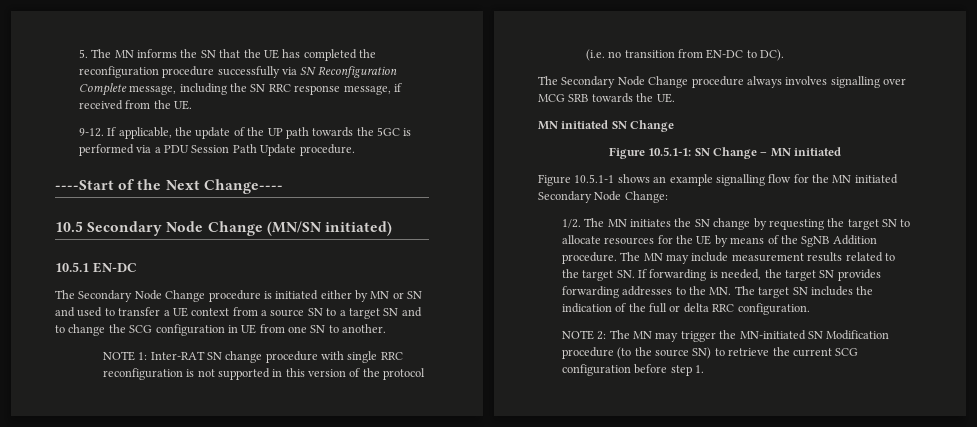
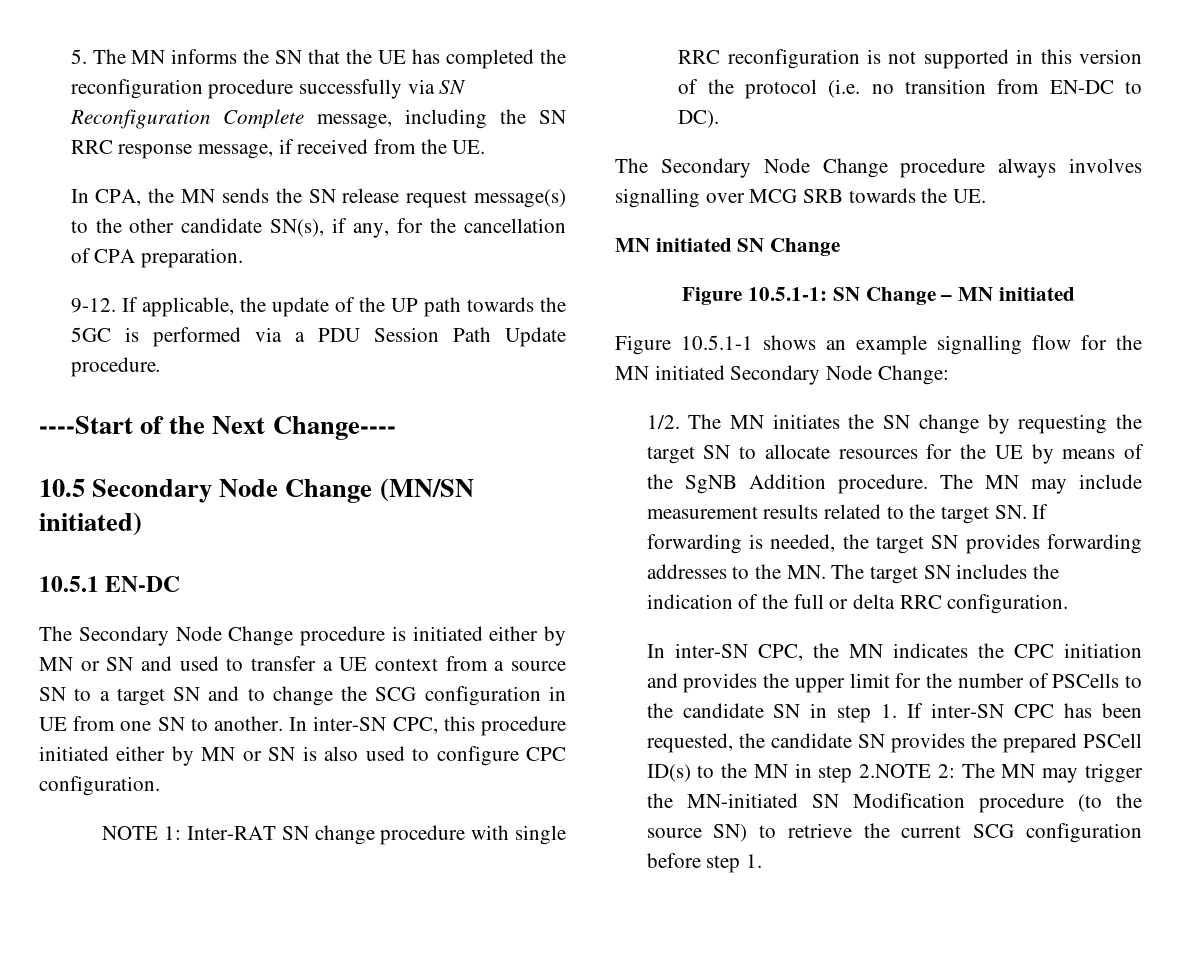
+ In CPA, the MN sends the SN release request message(s) to the other candidate SN(s), if any, for the cancellation of CPA preparation.
+ In inter-SN CPC, this procedure initiated either by MN or SN is also used to configure CPC configuration.
- NOTE 2: The MN may trigger the MN-initiated SN Modification procedure (to the source SN) to retrieve the current SCG configuration before step 1.
+ In inter-SN CPC, the MN indicates the CPC initiation and provides the upper limit for the number of PSCells to the candidate SN in step 1. If inter-SN CPC has been requested, the candidate SN provides the prepared PSCell ID(s) to the MN in step 2.NOTE 2: The MN may trigger the MN-initiated SN Modification procedure (to the source SN) to retrieve the current SCG configuration before step 1.

